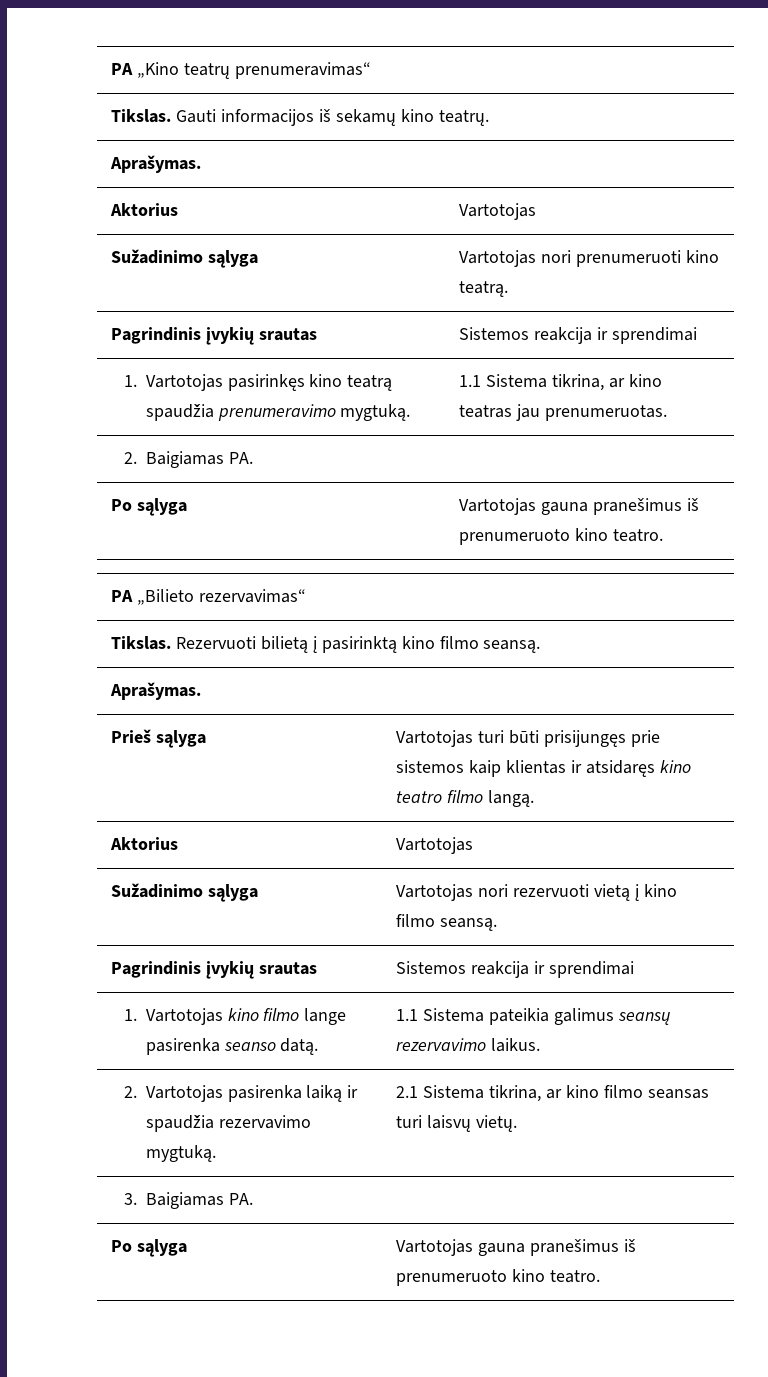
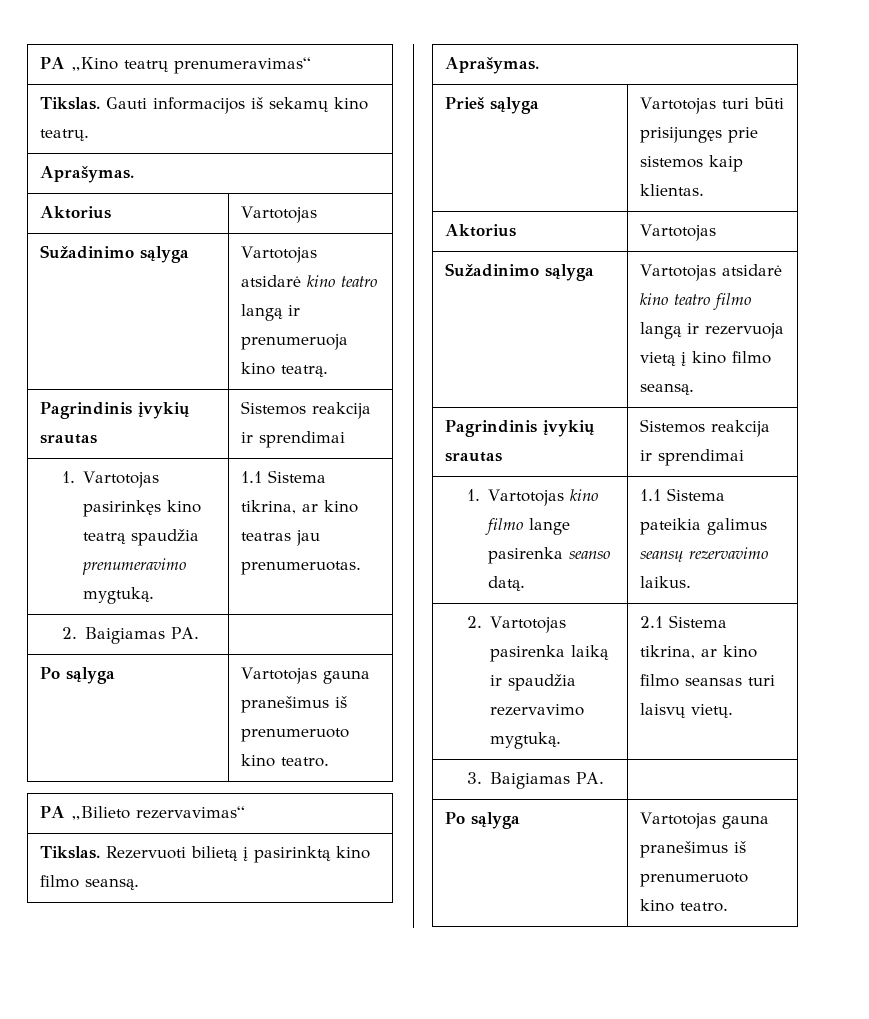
- Sužadinimo sąlyga | Vartotojas nori prenumeruoti kino teatrą.
+ Sužadinimo sąlyga | Vartotojas atsidarė kino teatro langą ir prenumeruoja kino teatrą.
- Prieš sąlyga | Vartotojas turi būti prisijungęs prie sistemos kaip klientas ir atsidaręs kino teatro filmo langą.
+ Prieš sąlyga | Vartotojas turi būti prisijungęs prie sistemos kaip klientas.
  Aktorius | Vartotojas
- Sužadinimo sąlyga | Vartotojas nori rezervuoti vietą į kino filmo seansą.
+ Sužadinimo sąlyga | Vartotojas atsidarė kino teatro filmo langą ir rezervuoja vietą į kino filmo seansą.

